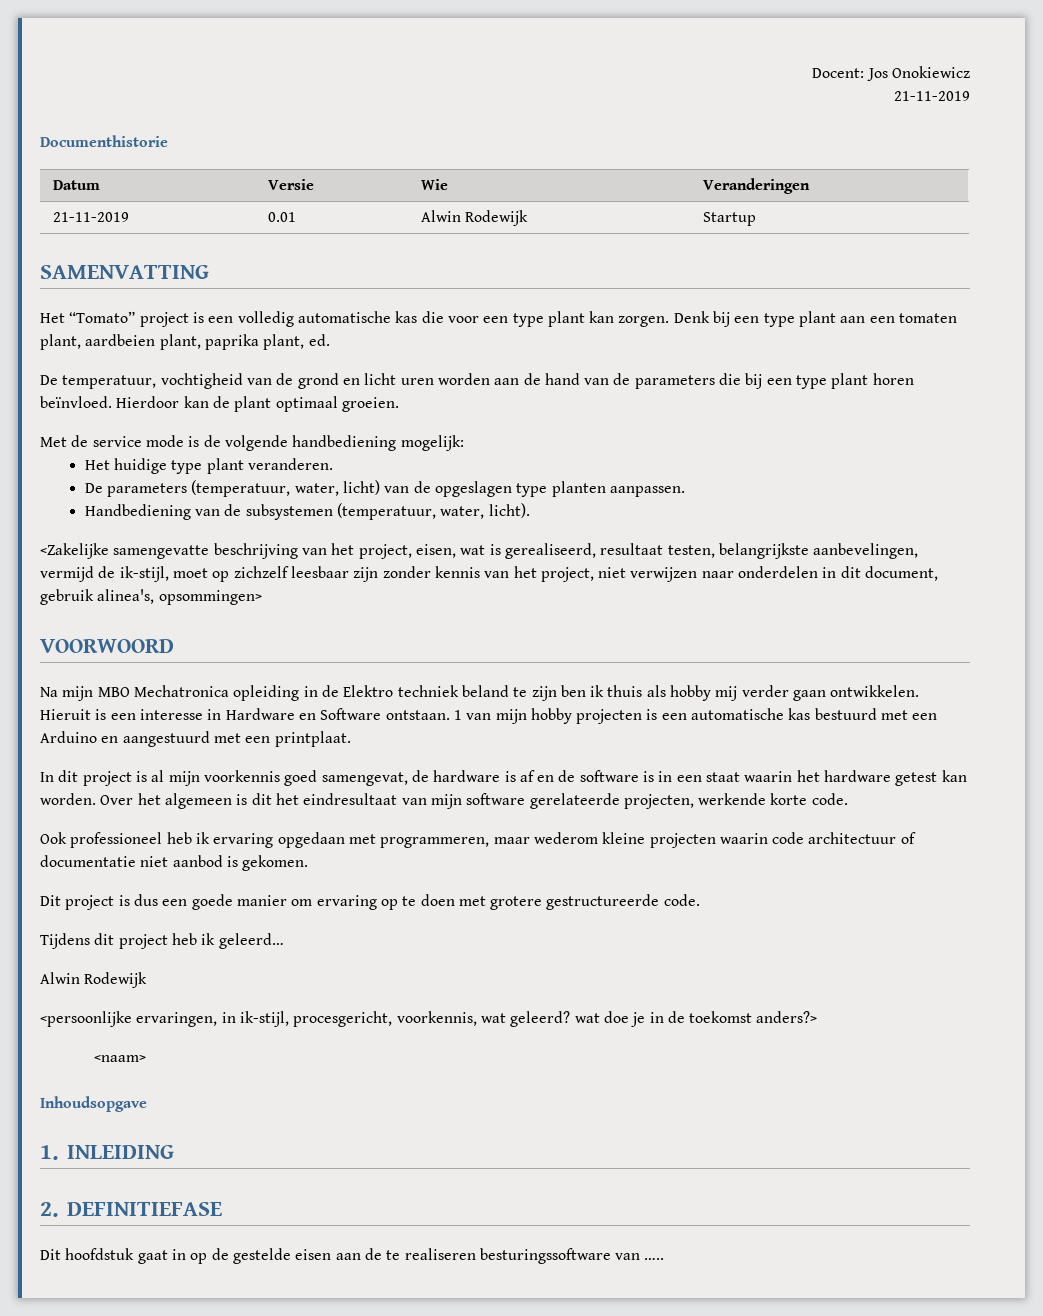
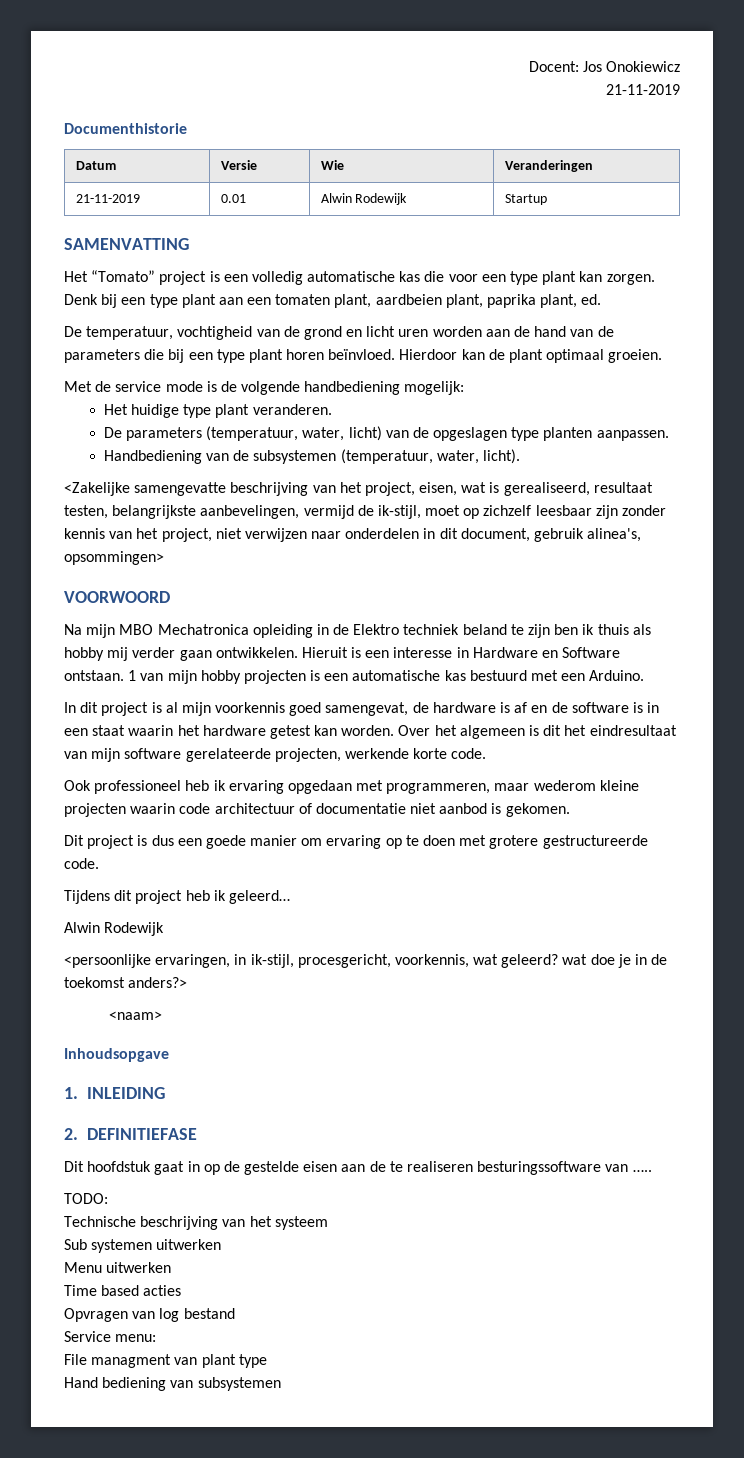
- 1 van mijn hobby projecten is een automatische kas bestuurd met een Arduino en aangestuurd met een printplaat.
+ 1 van mijn hobby projecten is een automatische kas bestuurd met een Arduino.
+ TODO:
+ Technische beschrijving van het systeem
+ Sub systemen uitwerken
+ Menu uitwerken
+ Time based acties
+ Opvragen van log bestand
+ Service menu:
+ File managment van plant type
+ Hand bediening van subsystemen

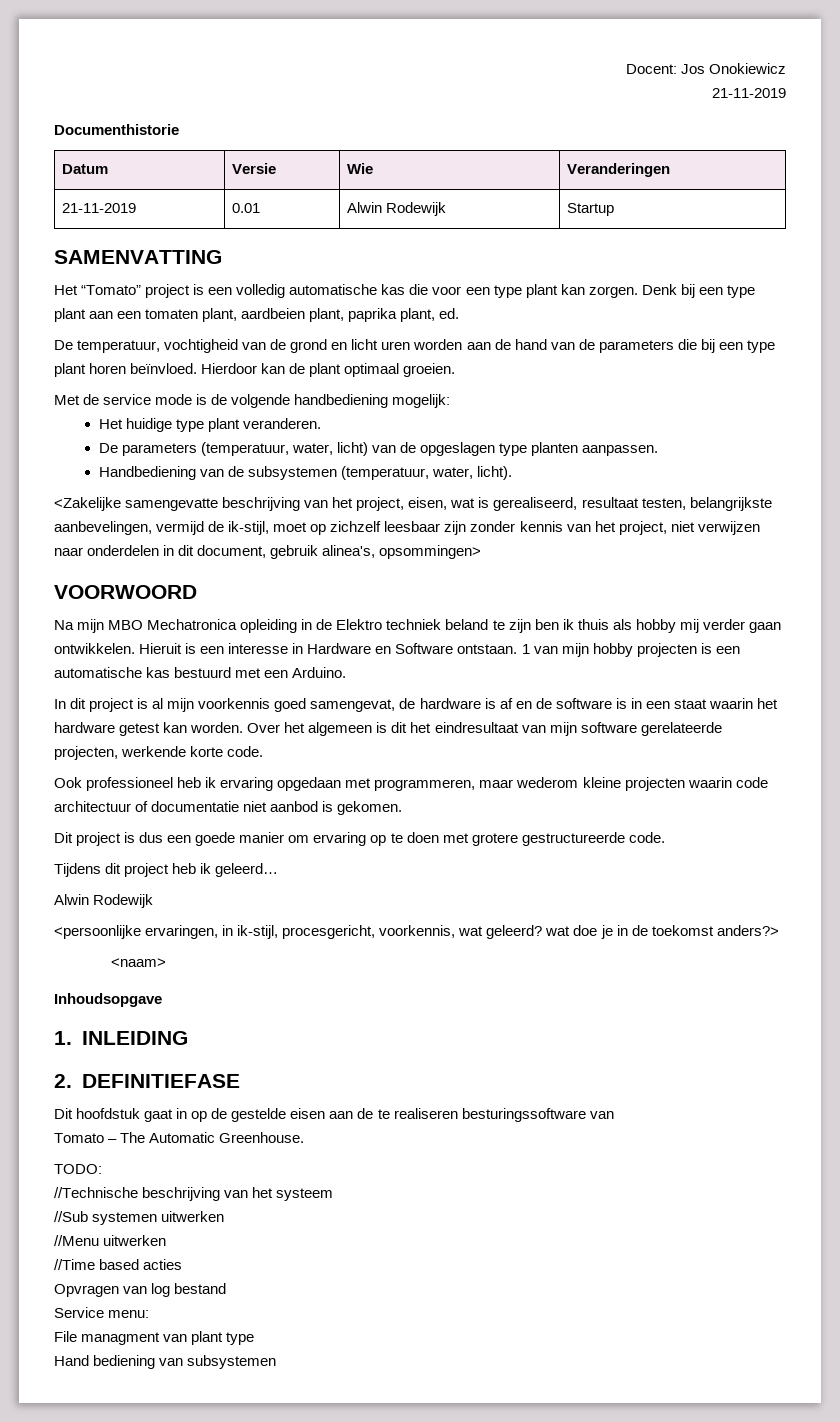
- Dit hoofdstuk gaat in op de gestelde eisen aan de te realiseren besturingssoftware van …..
+ Dit hoofdstuk gaat in op de gestelde eisen aan de te realiseren besturingssoftware van
+ Tomato – The Automatic Greenhouse.
- Technische beschrijving van het systeem
+ //Technische beschrijving van het systeem
- Sub systemen uitwerken
+ //Sub systemen uitwerken
- Menu uitwerken
- Time based acties
+ //Menu uitwerken
+ //Time based acties

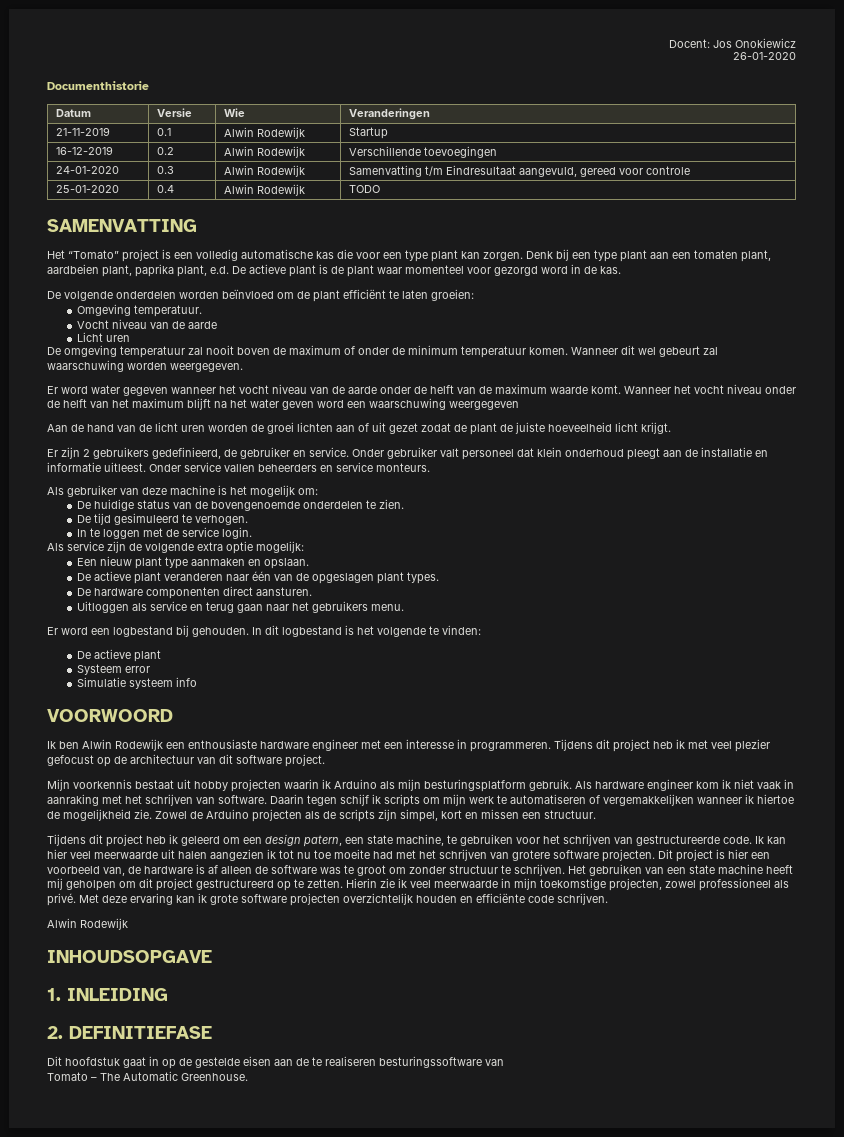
  Docent: Jos Onokiewicz
- 21-11-2019
+ 26-01-2020
- 21-11-2019 | 0.01 | Alwin Rodewijk | Startup
+ 21-11-2019 | 0.1 | Alwin Rodewijk | Startup
+ 16-12-2019 | 0.2 | Alwin Rodewijk | Verschillende toevoegingen
+ 24-01-2020 | 0.3 | Alwin Rodewijk | Samenvatting t/m Eindresultaat aangevuld, gereed voor controle
+ 25-01-2020 | 0.4 | Alwin Rodewijk | TODO
- Denk bij een type plant aan een tomaten plant, aardbeien plant, paprika plant, ed.
- De temperatuur, vochtigheid van de grond en licht uren worden aan de hand van de parameters die bij een type plant horen beïnvloed. Hierdoor kan de plant optimaal groeien.
- Met de service mode is de volgende handbediening mogelijk:
- Het huidige type plant veranderen.
- De parameters (temperatuur, water, licht) van de opgeslagen type planten aanpassen.
- Handbediening van de subsystemen (temperatuur, water, licht).
- <Zakelijke samengevatte beschrijving van het project, eisen, wat is gerealiseerd, resultaat testen, belangrijkste aanbevelingen, vermijd de ik-stijl, moet op zichzelf leesbaar zijn zonder kennis van het project, niet verwijzen naar onderdelen in dit document, gebruik alinea's, opsommingen>
+ Denk bij een type plant aan een tomaten plant, aardbeien plant, paprika plant, e.d. De actieve plant is de plant waar momenteel voor gezorgd word in de kas.
+ De volgende onderdelen worden beïnvloed om de plant efficiënt te laten groeien:
+ Omgeving temperatuur.
+ Vocht niveau van de aarde
+ Licht uren
+ De omgeving temperatuur zal nooit boven de maximum of onder de minimum temperatuur komen. Wanneer dit wel gebeurt zal waarschuwing worden weergegeven.
+ Er word water gegeven wanneer het vocht niveau van de aarde onder de helft van de maximum waarde komt. Wanneer het vocht niveau onder de helft van het maximum blijft na het water geven word een waarschuwing weergegeven
+ Aan de hand van de licht uren worden de groei lichten aan of uit gezet zodat de plant de juiste hoeveelheid licht krijgt.
+ Er zijn 2 gebruikers gedefinieerd, de gebruiker en service. Onder gebruiker valt personeel dat klein onderhoud pleegt aan de installatie en informatie uitleest. Onder service vallen beheerders en service monteurs.
+ Als gebruiker van deze machine is het mogelijk om:
+ De huidige status van de bovengenoemde onderdelen te zien.
+ De tijd gesimuleerd te verhogen.
+ In te loggen met de service login.
+ Als service zijn de volgende extra optie mogelijk:
+ Een nieuw plant type aanmaken en opslaan.
+ De actieve plant veranderen naar één van de opgeslagen plant types.
+ De hardware componenten direct aansturen.
+ Uitloggen als service en terug gaan naar het gebruikers menu.
+ Er word een logbestand bij gehouden. In dit logbestand is het volgende te vinden:
+ De actieve plant
+ Systeem error
+ Simulatie systeem info
  VOORWOORD
- Na mijn MBO Mechatronica opleiding in de Elektro techniek beland te zijn ben ik thuis als hobby mij verder gaan ontwikkelen. Hieruit is een interesse in Hardware en Software ontstaan. 1 van mijn hobby projecten is een automatische kas bestuurd met een Arduino.
- In dit project is al mijn voorkennis goed samengevat, de hardware is af en de software is in een staat waarin het hardware getest kan worden. Over het algemeen is dit het eindresultaat van mijn software gerelateerde projecten, werkende korte code.
- Ook professioneel heb ik ervaring opgedaan met programmeren, maar wederom kleine projecten waarin code architectuur of documentatie niet aanbod is gekomen.
- Dit project is dus een goede manier om ervaring op te doen met grotere gestructureerde code.
- Tijdens dit project heb ik geleerd…
+ Ik ben Alwin Rodewijk een enthousiaste hardware engineer met een interesse in programmeren. Tijdens dit project heb ik met veel plezier gefocust op de architectuur van dit software project.
+ Mijn voorkennis bestaat uit hobby projecten waarin ik Arduino als mijn besturingsplatform gebruik. Als hardware engineer kom ik niet vaak in aanraking met het schrijven van software. Daarin tegen schijf ik scripts om mijn werk te automatiseren of vergemakkelijken wanneer ik hiertoe de mogelijkheid zie. Zowel de Arduino projecten als de scripts zijn simpel, kort en missen een structuur.
+ Tijdens dit project heb ik geleerd om een design patern, een state machine, te gebruiken voor het schrijven van gestructureerde code. Ik kan hier veel meerwaarde uit halen aangezien ik tot nu toe moeite had met het schrijven van grotere software projecten. Dit project is hier een voorbeeld van, de hardware is af alleen de software was te groot om zonder structuur te schrijven. Het gebruiken van een state machine heeft mij geholpen om dit project gestructureerd op te zetten. Hierin zie ik veel meerwaarde in mijn toekomstige projecten, zowel professioneel als privé. Met deze ervaring kan ik grote software projecten overzichtelijk houden en efficiënte code schrijven.
  Alwin Rodewijk
- <persoonlijke ervaringen, in ik-stijl, procesgericht, voorkennis, wat geleerd? wat doe je in de toekomst anders?>
- <naam>
- Inhoudsopgave
+ INHOUDSOPGAVE
- TODO:
- //Technische beschrijving van het systeem
- //Sub systemen uitwerken
- //Menu uitwerken
- //Time based acties
- Opvragen van log bestand
- Service menu:
- File managment van plant type
- Hand bediening van subsystemen

